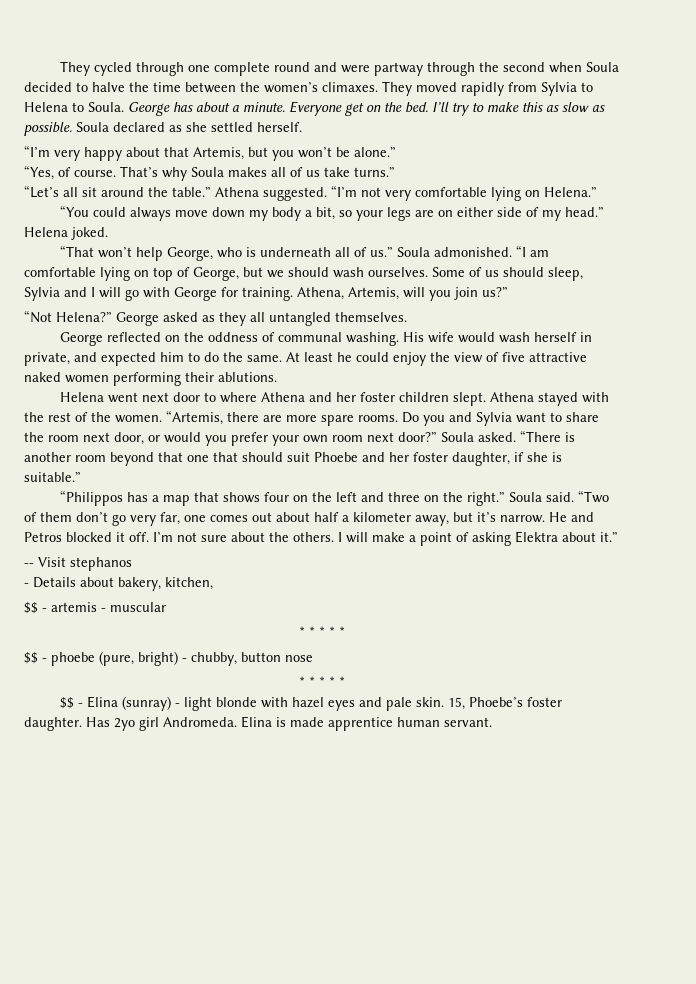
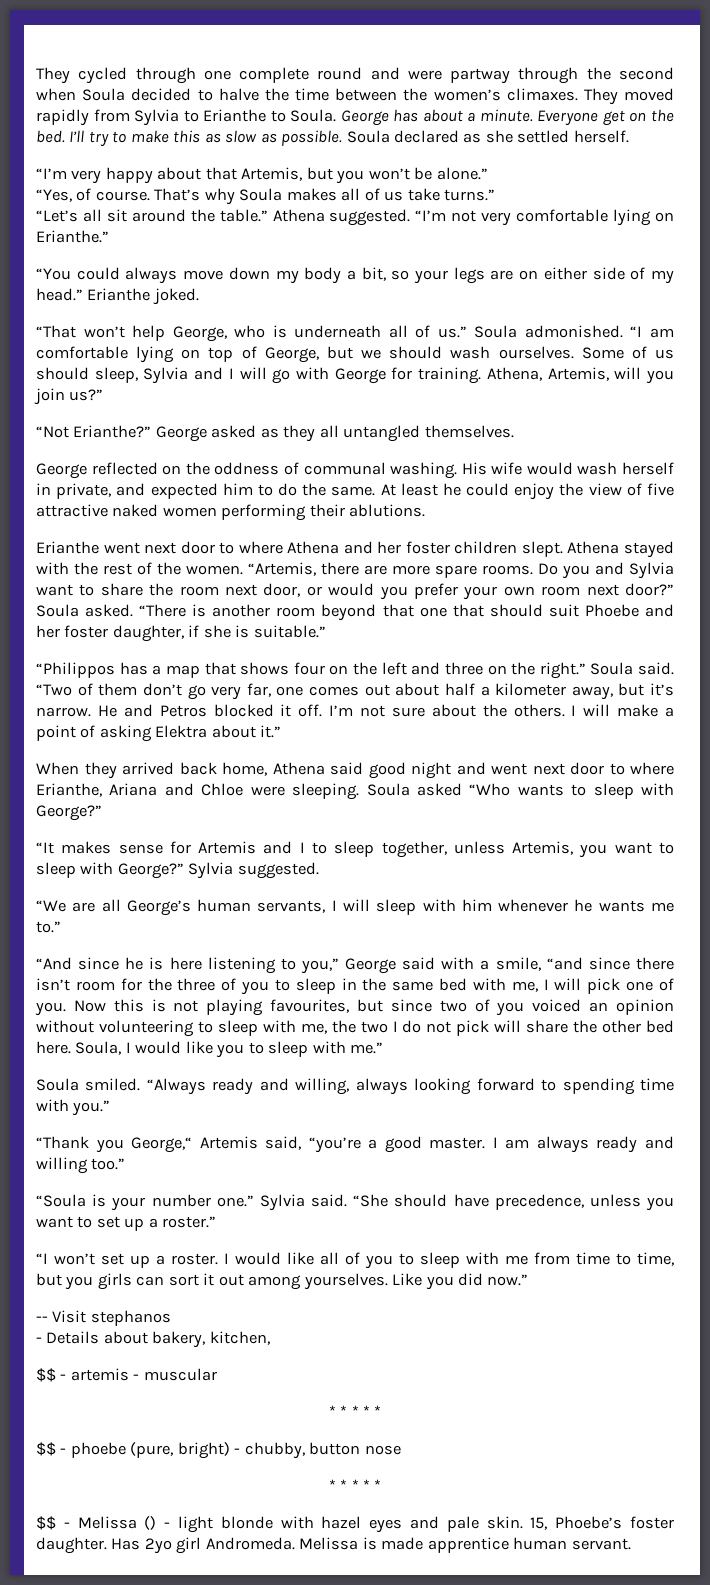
- They moved rapidly from Sylvia to Helena to Soula.
+ They moved rapidly from Sylvia to Erianthe to Soula.
- “I’m not very comfortable lying on Helena.”
+ “I’m not very comfortable lying on Erianthe.”
- Helena joked.
+ Erianthe joked.
- “Not Helena?”
+ “Not Erianthe?”
- Helena went next door to where Athena and her foster children slept.
+ Erianthe went next door to where Athena and her foster children slept.
+ When they arrived back home, Athena said good night and went next door to where Erianthe, Ariana and Chloe were sleeping. Soula asked “Who wants to sleep with George?”
+ “It makes sense for Artemis and I to sleep together, unless Artemis, you want to sleep with George?” Sylvia suggested.
+ “We are all George’s human servants, I will sleep with him whenever he wants me to.”
+ “And since he is here listening to you,” George said with a smile, “and since there isn’t room for the three of you to sleep in the same bed with me, I will pick one of you. Now this is not playing favourites, but since two of you voiced an opinion without volunteering to sleep with me, the two I do not pick will share the other bed here. Soula, I would like you to sleep with me.”
+ Soula smiled. “Always ready and willing, always looking forward to spending time with you.”
+ “Thank you George,“ Artemis said, “you’re a good master. I am always ready and willing too.”
+ “Soula is your number one.” Sylvia said. “She should have precedence, unless you want to set up a roster.”
+ “I won’t set up a roster. I would like all of you to sleep with me from time to time, but you girls can sort it out among yourselves. Like you did now.”
- $$ - Elina (sunray) - light blonde with hazel eyes and pale skin.
+ $$ - Melissa () - light blonde with hazel eyes and pale skin.
- Elina is made apprentice human servant.
+ Melissa is made apprentice human servant.

